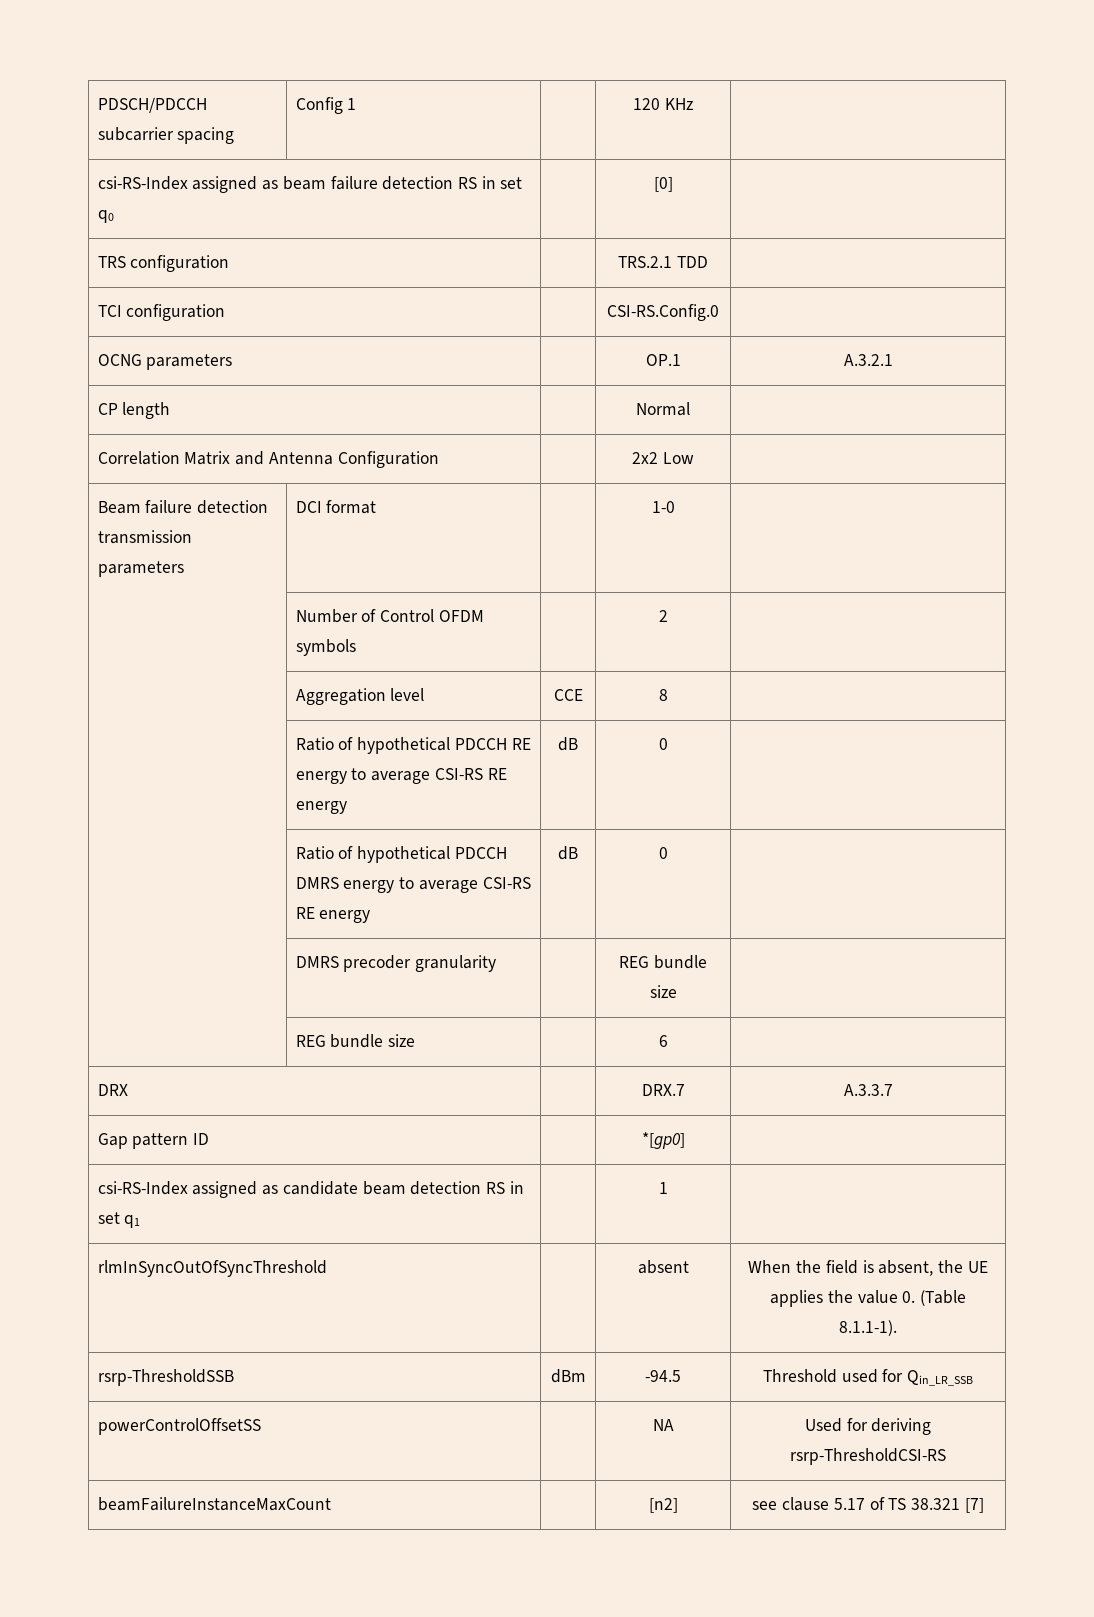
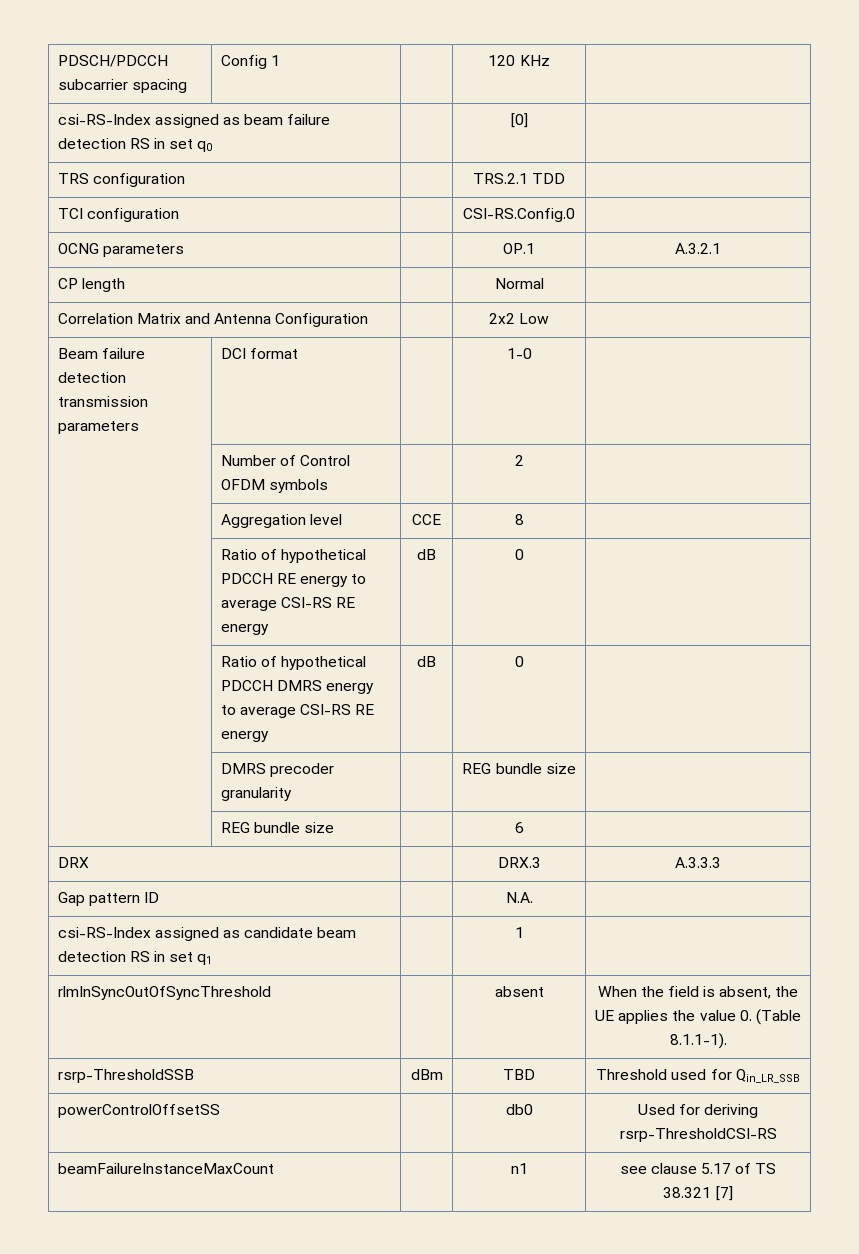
- DRX | | DRX.7 | A.3.3.7
+ DRX | | DRX.3 | A.3.3.3
- Gap pattern ID | | *[gp0] |
+ Gap pattern ID | | N.A. |
- rsrp-ThresholdSSB | dBm | -94.5 | Threshold used for Qin_LR_SSB
+ rsrp-ThresholdSSB | dBm | TBD | Threshold used for Qin_LR_SSB
- powerControlOffsetSS | | NA | Used for deriving rsrp-ThresholdCSI-RS
+ powerControlOffsetSS | | db0 | Used for deriving rsrp-ThresholdCSI-RS
- beamFailureInstanceMaxCount | | [n2] | see clause 5.17 of TS 38.321 [7]
+ beamFailureInstanceMaxCount | | n1 | see clause 5.17 of TS 38.321 [7]

